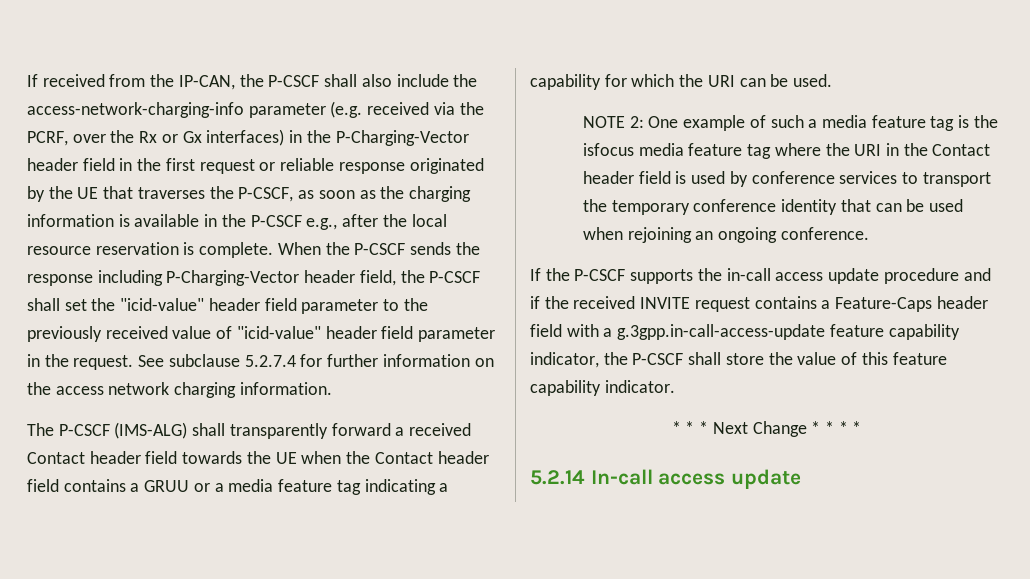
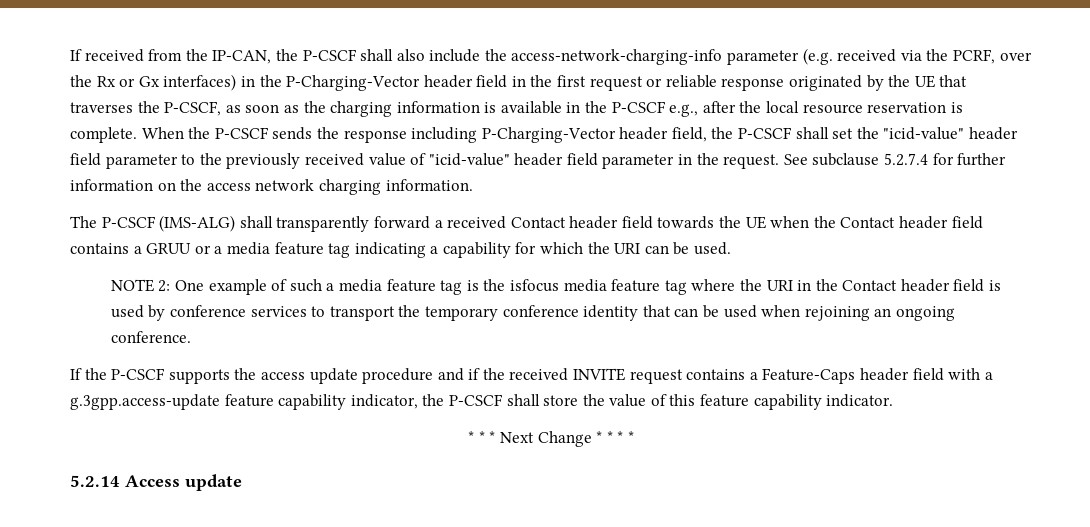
- If the P-CSCF supports the in-call access update procedure and if the received INVITE request contains a Feature-Caps header field with a g.3gpp.in-call-access-update feature capability indicator, the P-CSCF shall store the value of this feature capability indicator.
+ If the P-CSCF supports the access update procedure and if the received INVITE request contains a Feature-Caps header field with a g.3gpp.access-update feature capability indicator, the P-CSCF shall store the value of this feature capability indicator.
- 5.2.14 In-call access update
+ 5.2.14 Access update

